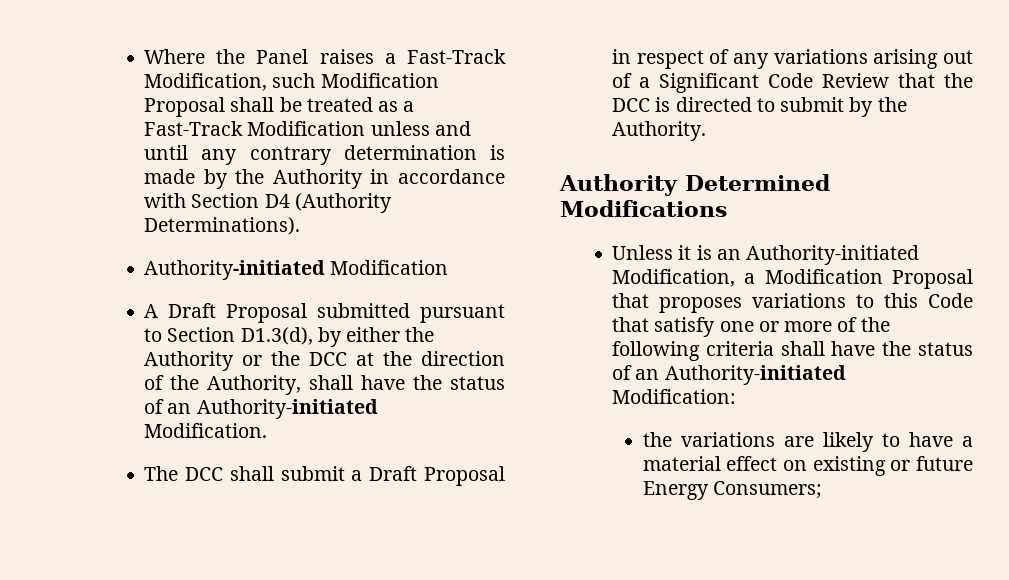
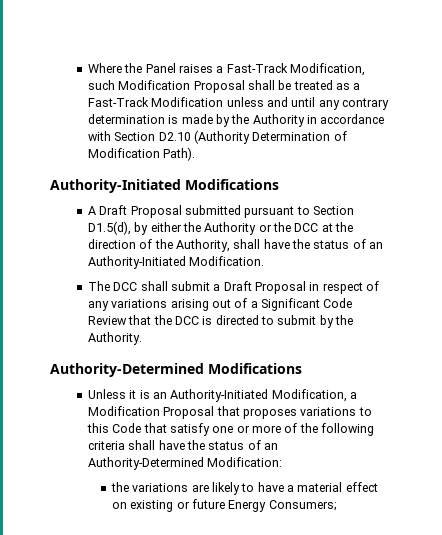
- Where the Panel raises a Fast-Track Modification, such Modification Proposal shall be treated as a Fast-Track Modification unless and until any contrary determination is made by the Authority in accordance with Section D4 (Authority Determinations).
- Authority-initiated Modification
+ Where the Panel raises a Fast-Track Modification, such Modification Proposal shall be treated as a Fast-Track Modification unless and until any contrary determination is made by the Authority in accordance with Section D2.10 (Authority Determination of Modification Path).
+ Authority-Initiated Modifications
- A Draft Proposal submitted pursuant to Section D1.3(d), by either the Authority or the DCC at the direction of the Authority, shall have the status of an Authority-initiated Modification.
+ A Draft Proposal submitted pursuant to Section D1.5(d), by either the Authority or the DCC at the direction of the Authority, shall have the status of an Authority-Initiated Modification.
- Authority Determined Modifications
+ Authority-Determined Modifications
- Unless it is an Authority-initiated Modification, a Modification Proposal that proposes variations to this Code that satisfy one or more of the following criteria shall have the status of an Authority-initiated Modification:
+ Unless it is an Authority-Initiated Modification, a Modification Proposal that proposes variations to this Code that satisfy one or more of the following criteria shall have the status of an Authority-Determined Modification:

